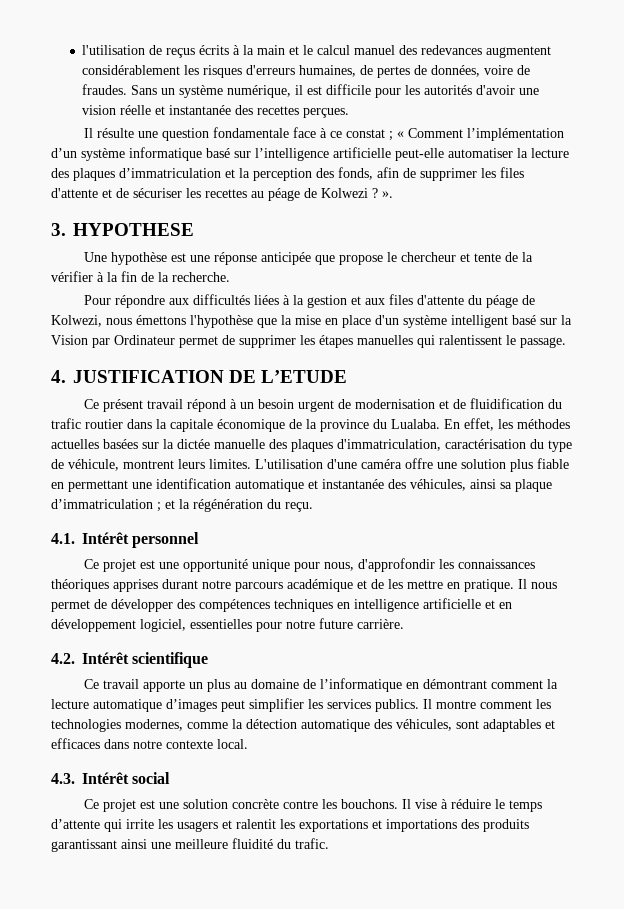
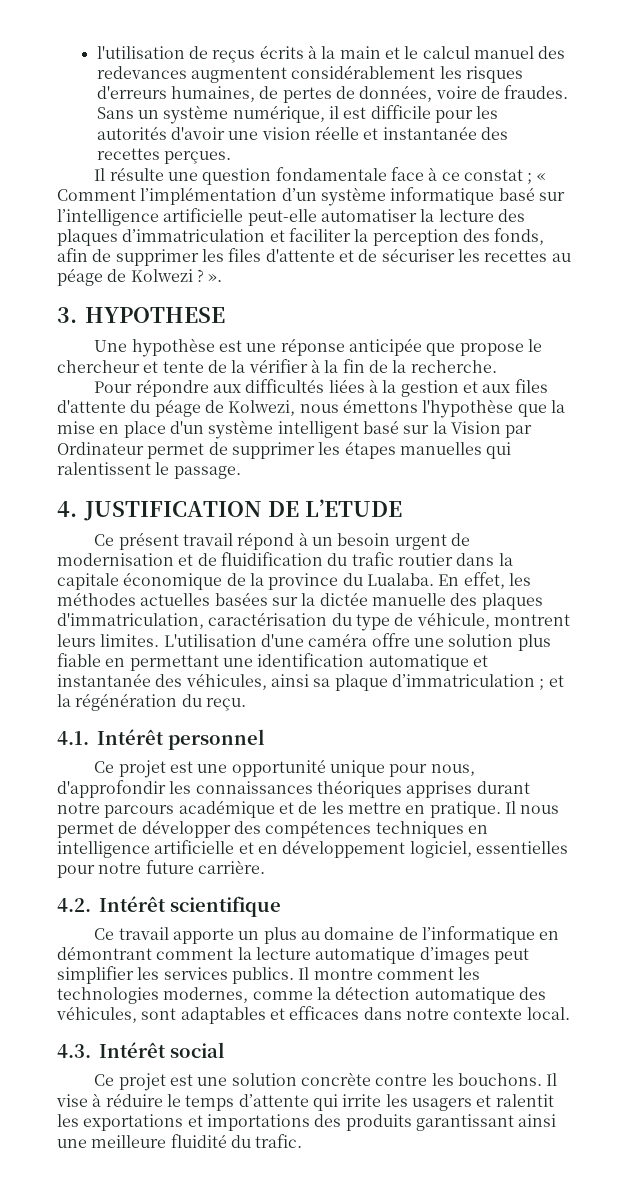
- Il résulte une question fondamentale face à ce constat ; « Comment l’implémentation d’un système informatique basé sur l’intelligence artificielle peut-elle automatiser la lecture des plaques d’immatriculation et la perception des fonds, afin de supprimer les files d'attente et de sécuriser les recettes au péage de Kolwezi ? ».
+ Il résulte une question fondamentale face à ce constat ; « Comment l’implémentation d’un système informatique basé sur l’intelligence artificielle peut-elle automatiser la lecture des plaques d’immatriculation et faciliter la perception des fonds, afin de supprimer les files d'attente et de sécuriser les recettes au péage de Kolwezi ? ».

